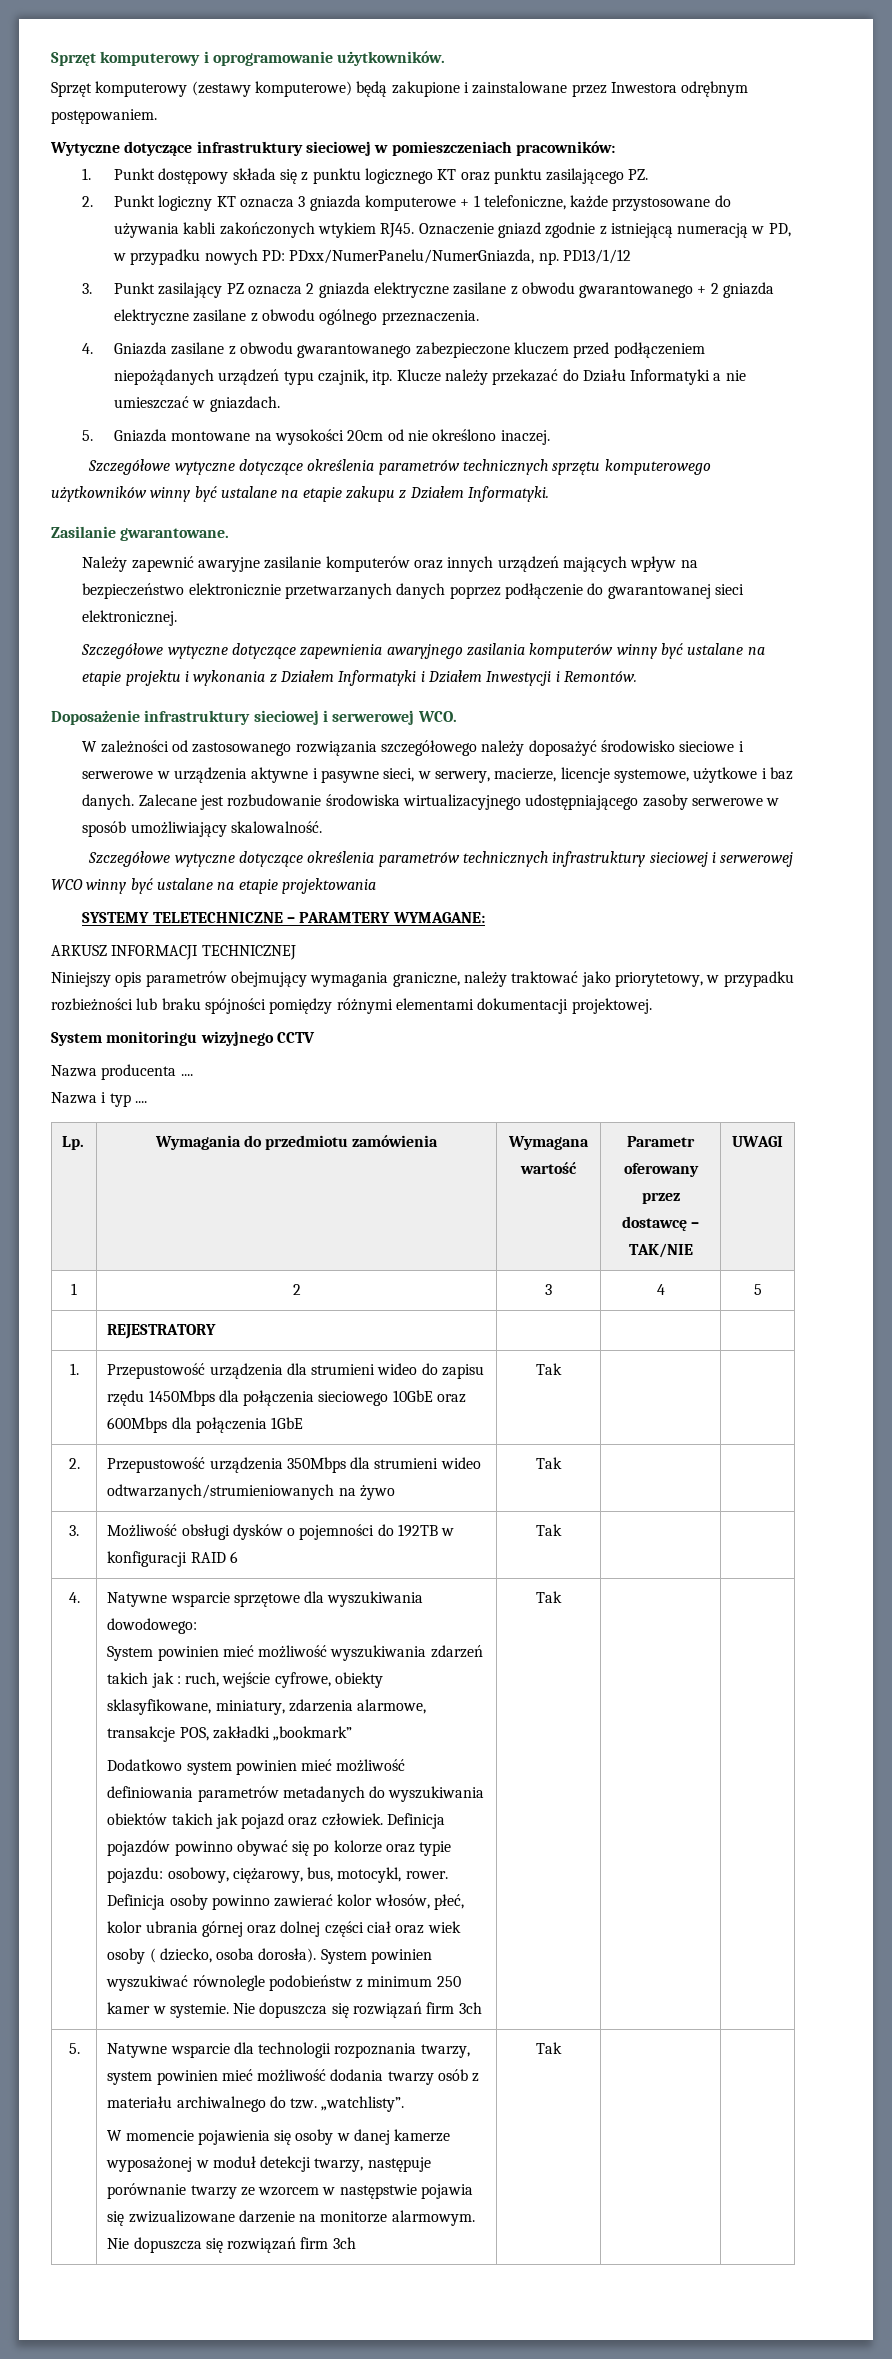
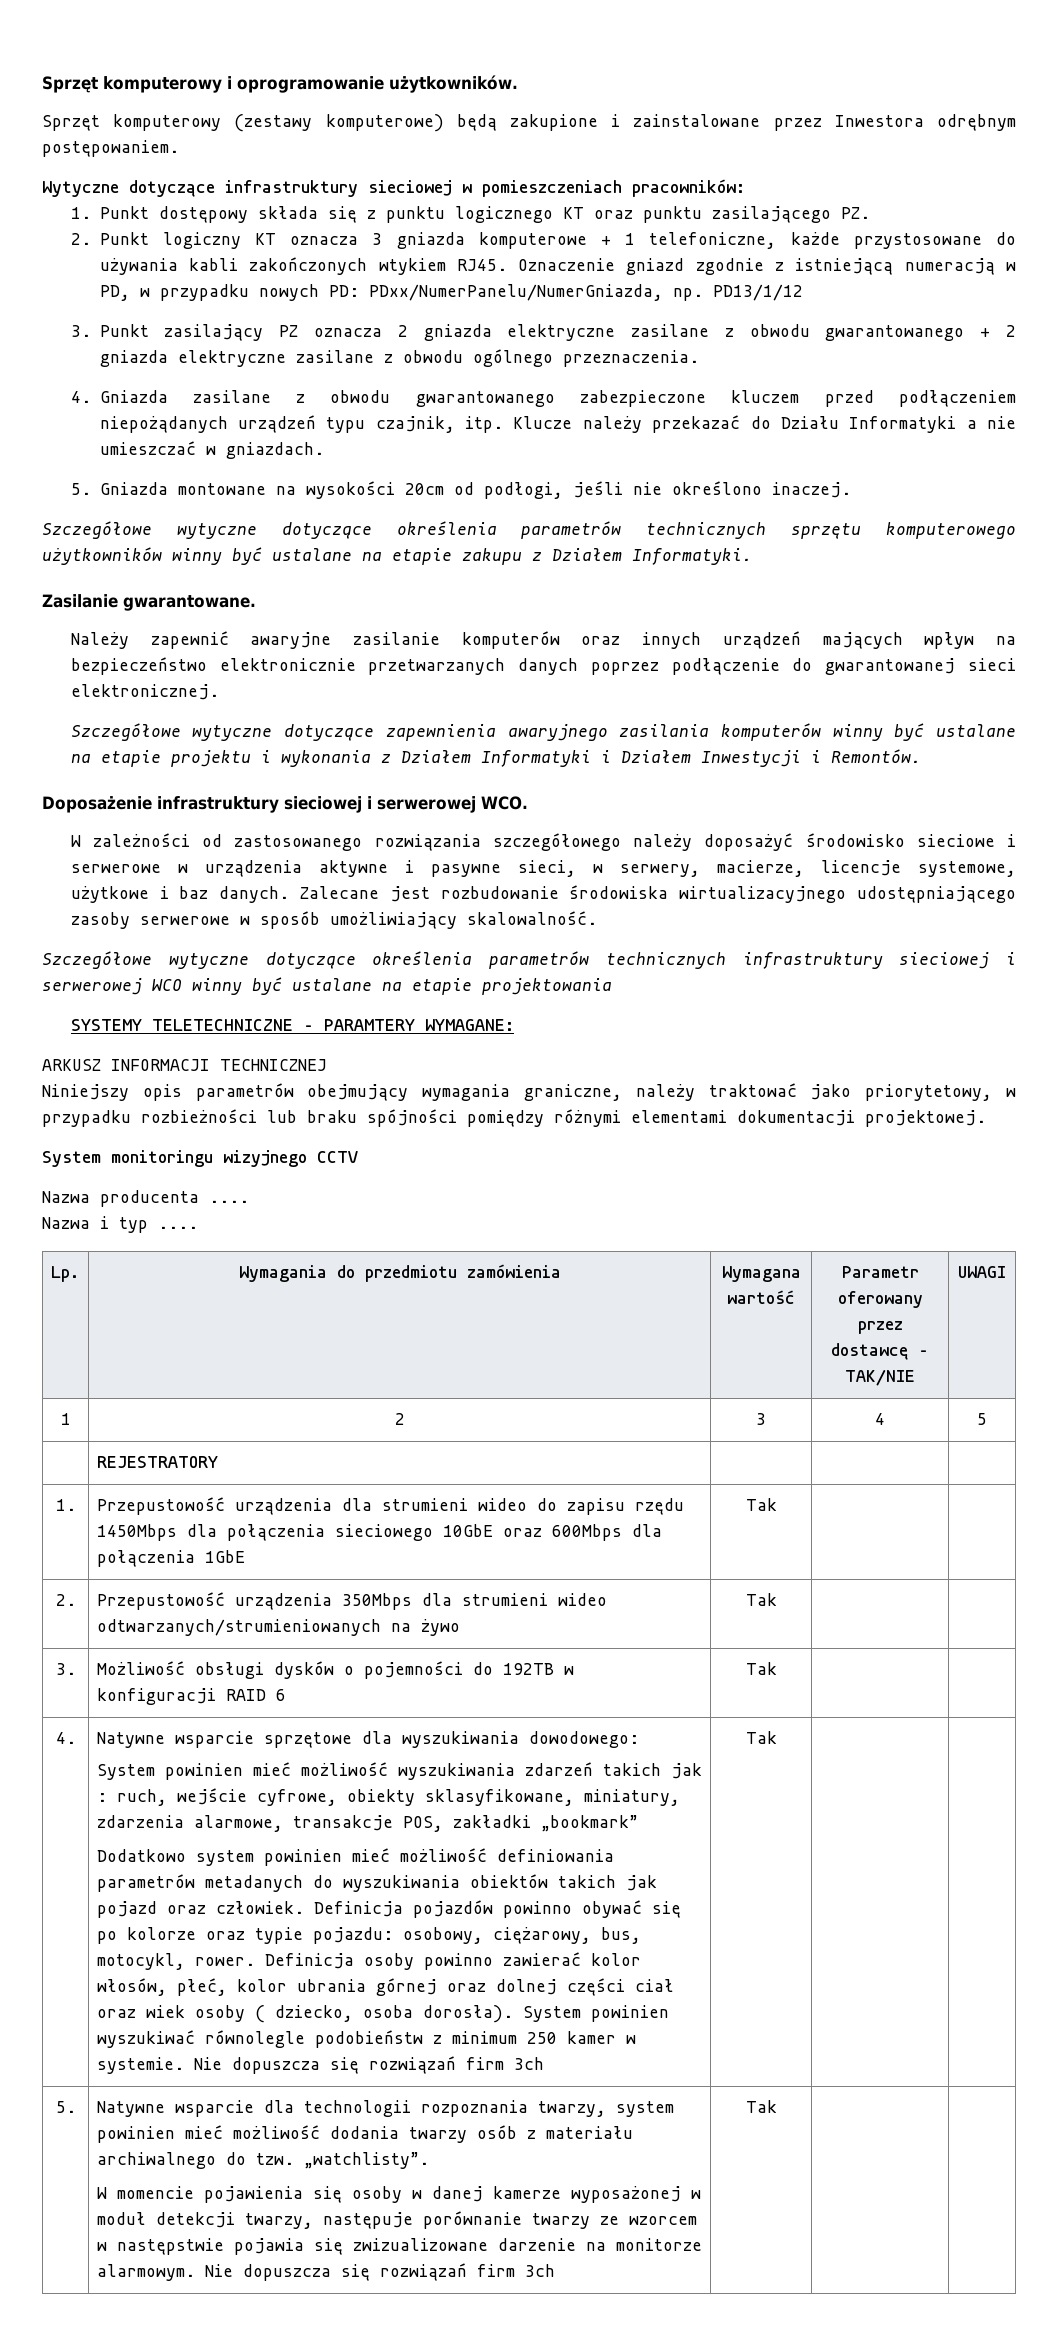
- 5. Gniazda montowane na wysokości 20cm od nie określono inaczej.
+ 5. Gniazda montowane na wysokości 20cm od podłogi, jeśli nie określono inaczej.

